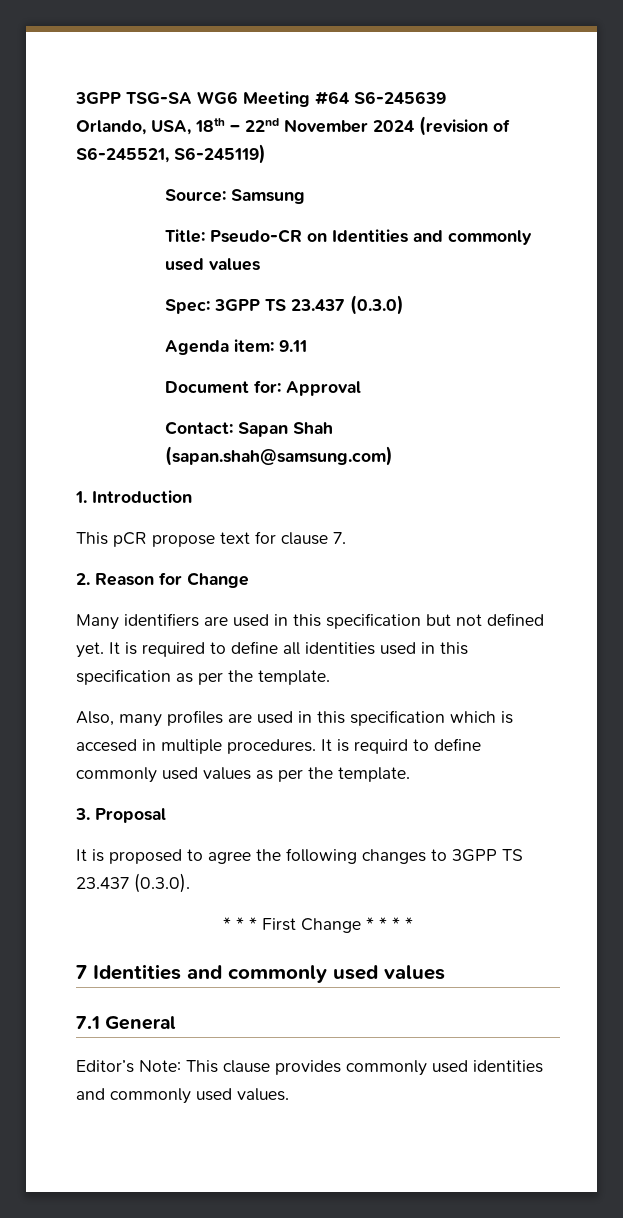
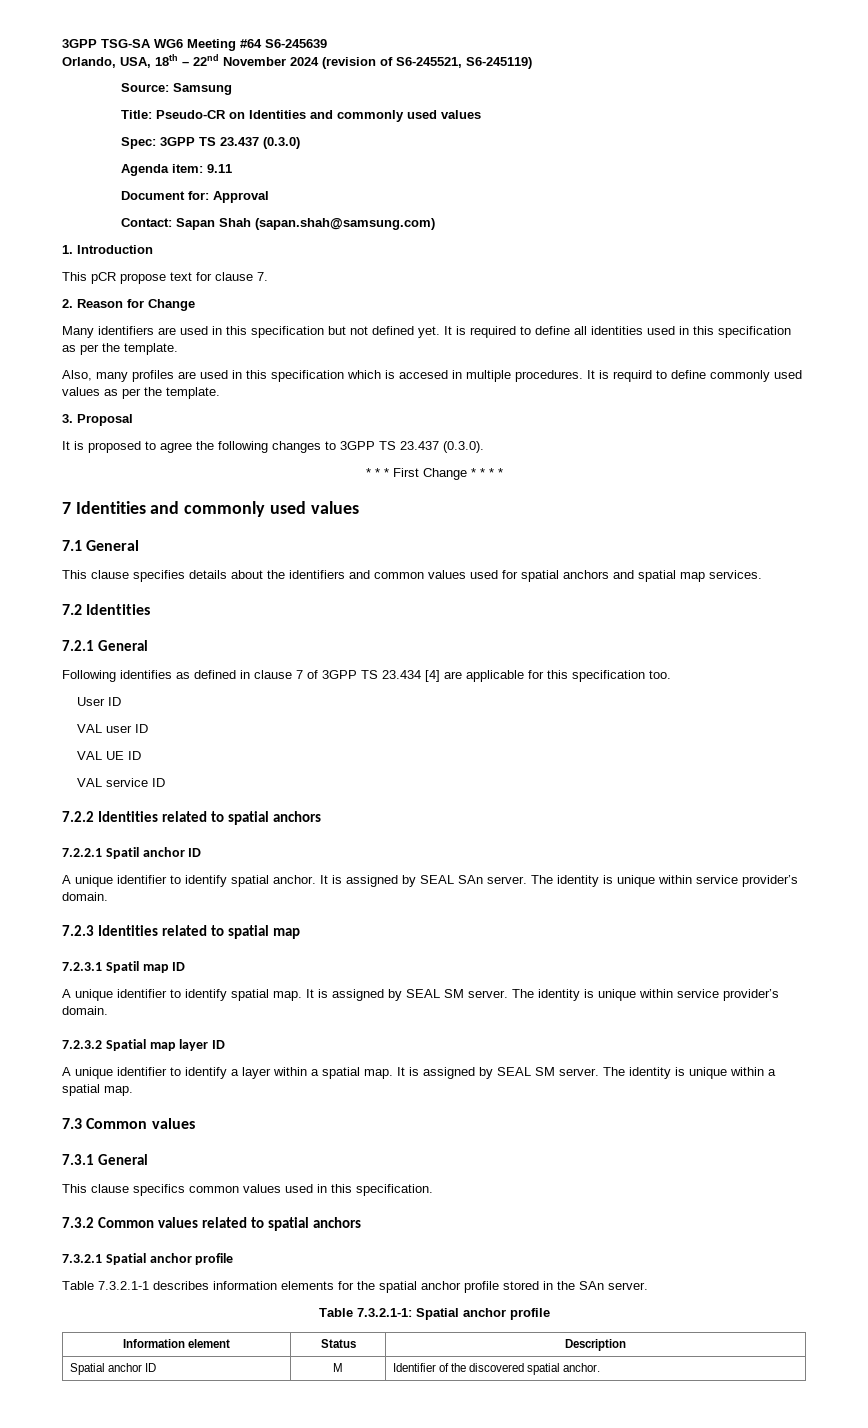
- Editor’s Note: This clause provides commonly used identities and commonly used values.
+ This clause specifies details about the identifiers and common values used for spatial anchors and spatial map services.
+ 7.2 Identities
+ 7.2.1 General
+ Following identifies as defined in clause 7 of 3GPP TS 23.434 [4] are applicable for this specification too.
+ User ID
+ VAL user ID
+ VAL UE ID
+ VAL service ID
+ 7.2.2 Identities related to spatial anchors
+ 7.2.2.1 Spatil anchor ID
+ A unique identifier to identify spatial anchor. It is assigned by SEAL SAn server. The identity is unique within service provider’s domain.
+ 7.2.3 Identities related to spatial map
+ 7.2.3.1 Spatil map ID
+ A unique identifier to identify spatial map. It is assigned by SEAL SM server. The identity is unique within service provider’s domain.
+ 7.2.3.2 Spatial map layer ID
+ A unique identifier to identify a layer within a spatial map. It is assigned by SEAL SM server. The identity is unique within a spatial map.
+ 7.3 Common values
+ 7.3.1 General
+ This clause specifics common values used in this specification.
+ 7.3.2 Common values related to spatial anchors
+ 7.3.2.1 Spatial anchor profile
+ Table 7.3.2.1-1 describes information elements for the spatial anchor profile stored in the SAn server.
+ Table 7.3.2.1-1: Spatial anchor profile
+ Information element | Status | Description
+ Spatial anchor ID | M | Identifier of the discovered spatial anchor.

